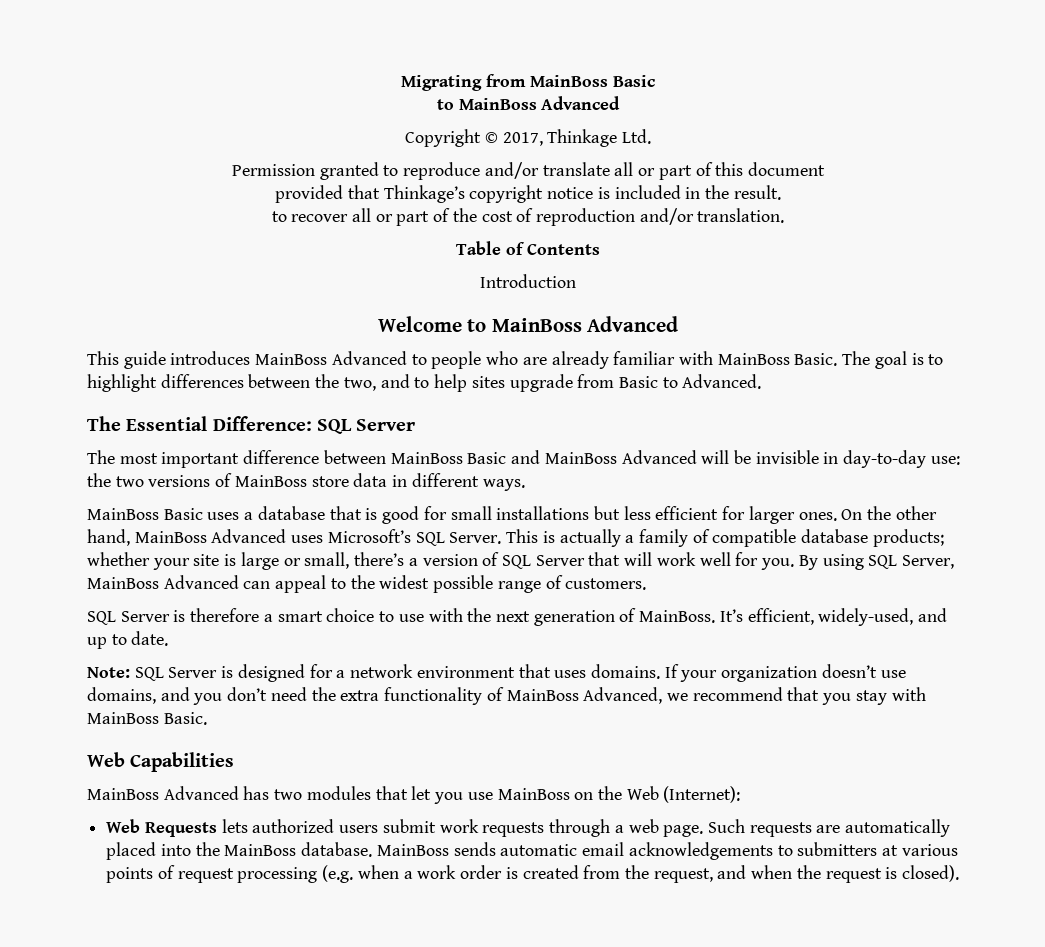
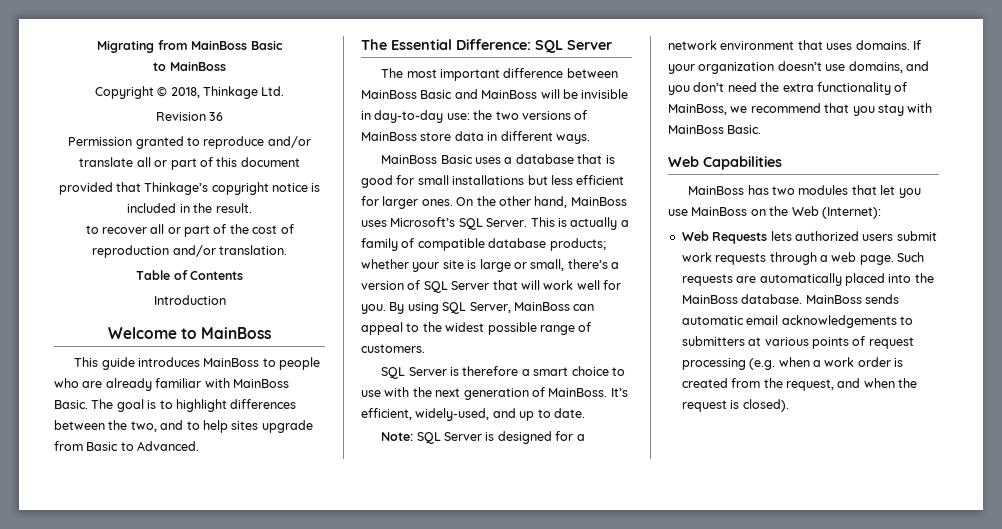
  Migrating from MainBoss Basic
- to MainBoss Advanced
+ to MainBoss
- Copyright © 2017, Thinkage Ltd.
+ Copyright © 2018, Thinkage Ltd.
+ Revision 36
- Welcome to MainBoss Advanced
+ Welcome to MainBoss
- This guide introduces MainBoss Advanced to people who are already familiar with MainBoss Basic.
+ This guide introduces MainBoss to people who are already familiar with MainBoss Basic.
- The most important difference between MainBoss Basic and MainBoss Advanced will be invisible in day-to-day use: the two versions of MainBoss store data in different ways.
+ The most important difference between MainBoss Basic and MainBoss will be invisible in day-to-day use: the two versions of MainBoss store data in different ways.
- On the other hand, MainBoss Advanced uses Microsoft’s SQL Server.
+ On the other hand, MainBoss uses Microsoft’s SQL Server.
- By using SQL Server, MainBoss Advanced can appeal to the widest possible range of customers.
+ By using SQL Server, MainBoss can appeal to the widest possible range of customers.
- If your organization doesn’t use domains, and you don’t need the extra functionality of MainBoss Advanced, we recommend that you stay with MainBoss Basic.
+ If your organization doesn’t use domains, and you don’t need the extra functionality of MainBoss, we recommend that you stay with MainBoss Basic.
- MainBoss Advanced has two modules that let you use MainBoss on the Web (Internet):
+ MainBoss has two modules that let you use MainBoss on the Web (Internet):

